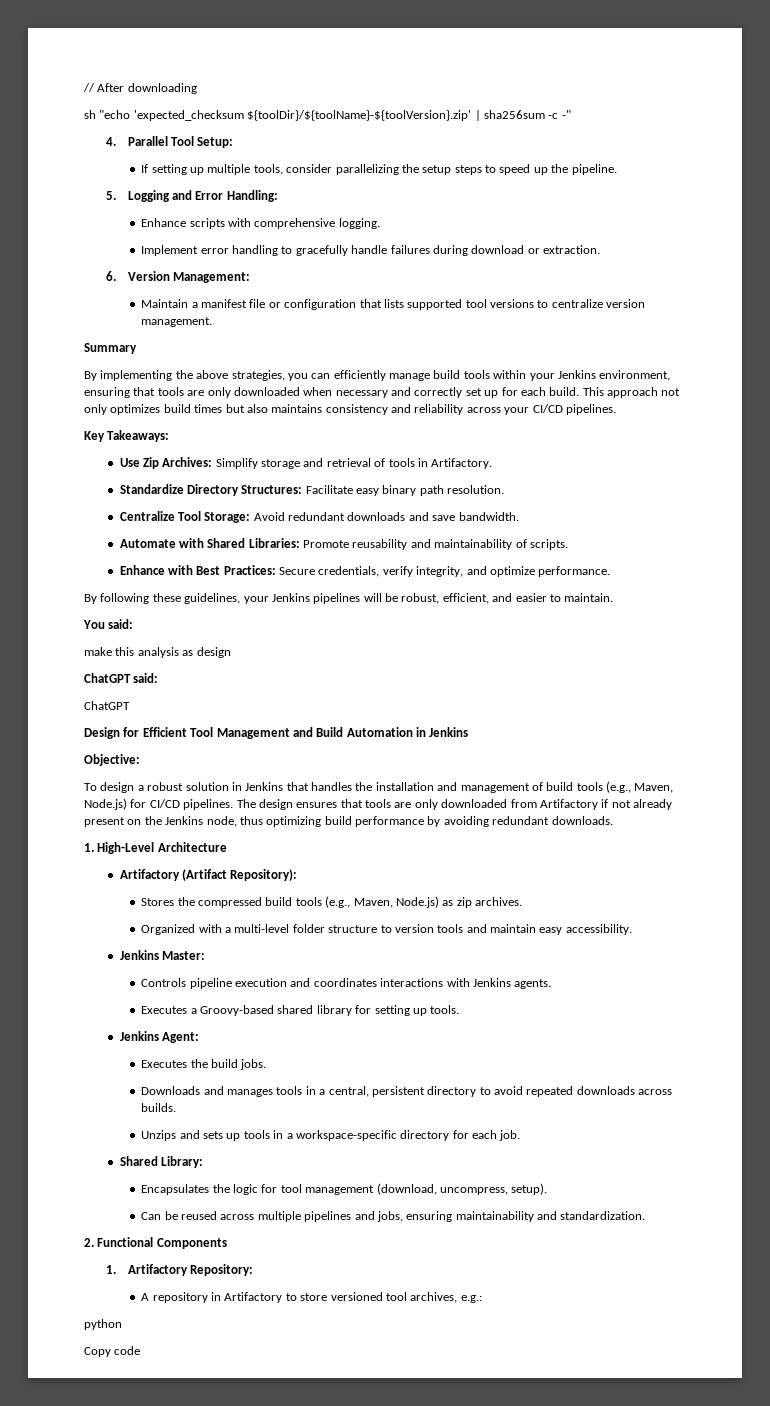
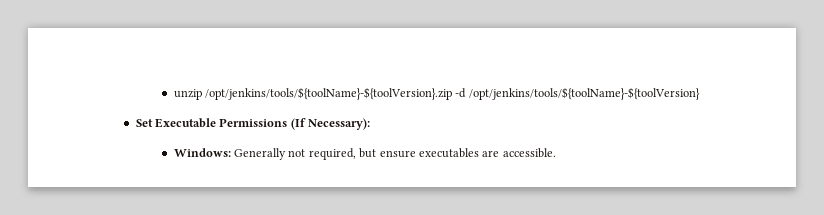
- // After downloading
- sh "echo 'expected_checksum ${toolDir}/${toolName}-${toolVersion}.zip' | sha256sum -c -"
- 4. Parallel Tool Setup:
- If setting up multiple tools, consider parallelizing the setup steps to speed up the pipeline.
- 5. Logging and Error Handling:
- Enhance scripts with comprehensive logging.
- Implement error handling to gracefully handle failures during download or extraction.
- 6. Version Management:
- Maintain a manifest file or configuration that lists supported tool versions to centralize version management.
- Summary
- By implementing the above strategies, you can efficiently manage build tools within your Jenkins environment, ensuring that tools are only downloaded when necessary and correctly set up for each build. This approach not only optimizes build times but also maintains consistency and reliability across your CI/CD pipelines.
- Key Takeaways:
- Use Zip Archives: Simplify storage and retrieval of tools in Artifactory.
- Standardize Directory Structures: Facilitate easy binary path resolution.
- Centralize Tool Storage: Avoid redundant downloads and save bandwidth.
- Automate with Shared Libraries: Promote reusability and maintainability of scripts.
- Enhance with Best Practices: Secure credentials, verify integrity, and optimize performance.
- By following these guidelines, your Jenkins pipelines will be robust, efficient, and easier to maintain.
- You said:
- make this analysis as design
- ChatGPT said:
- ChatGPT
- Design for Efficient Tool Management and Build Automation in Jenkins
- Objective:
- To design a robust solution in Jenkins that handles the installation and management of build tools (e.g., Maven, Node.js) for CI/CD pipelines. The design ensures that tools are only downloaded from Artifactory if not already present on the Jenkins node, thus optimizing build performance by avoiding redundant downloads.
- 1. High-Level Architecture
- Artifactory (Artifact Repository):
- Stores the compressed build tools (e.g., Maven, Node.js) as zip archives.
- Organized with a multi-level folder structure to version tools and maintain easy accessibility.
- Jenkins Master:
- Controls pipeline execution and coordinates interactions with Jenkins agents.
- Executes a Groovy-based shared library for setting up tools.
- Jenkins Agent:
- Executes the build jobs.
- Downloads and manages tools in a central, persistent directory to avoid repeated downloads across builds.
- Unzips and sets up tools in a workspace-specific directory for each job.
- Shared Library:
- Encapsulates the logic for tool management (download, uncompress, setup).
- Can be reused across multiple pipelines and jobs, ensuring maintainability and standardization.
- 2. Functional Components
- 1. Artifactory Repository:
- A repository in Artifactory to store versioned tool archives, e.g.:
- python
- Copy code
+ unzip /opt/jenkins/tools/${toolName}-${toolVersion}.zip -d /opt/jenkins/tools/${toolName}-${toolVersion}
+ Set Executable Permissions (If Necessary):
+ Windows: Generally not required, but ensure executables are accessible.

